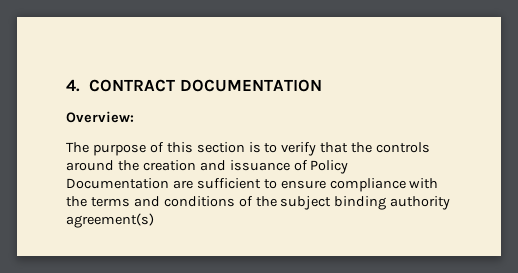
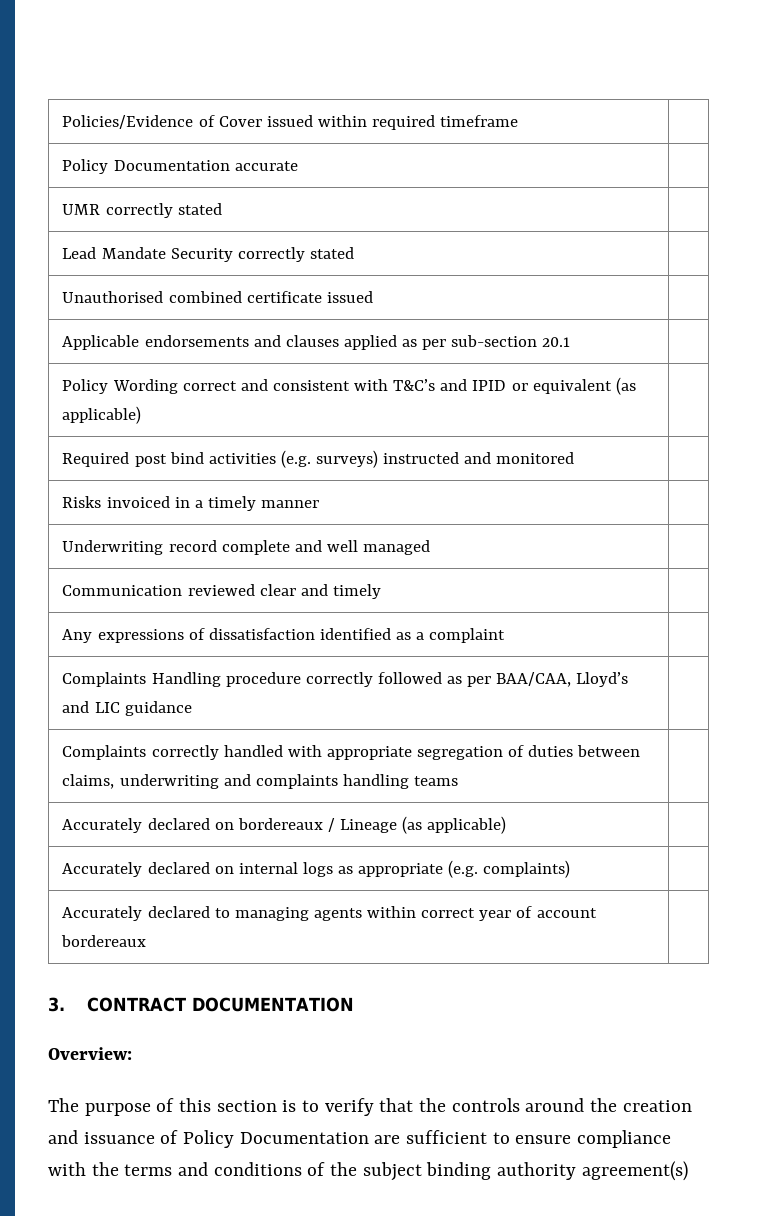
- 4. CONTRACT DOCUMENTATION
+ Policies/Evidence of Cover issued within required timeframe |
+ Policy Documentation accurate |
+ UMR correctly stated |
+ Lead Mandate Security correctly stated |
+ Unauthorised combined certificate issued |
+ Applicable endorsements and clauses applied as per sub-section 20.1 |
+ Policy Wording correct and consistent with T&C’s and IPID or equivalent (as applicable) |
+ Required post bind activities (e.g. surveys) instructed and monitored |
+ Risks invoiced in a timely manner |
+ Underwriting record complete and well managed |
+ Communication reviewed clear and timely |
+ Any expressions of dissatisfaction identified as a complaint |
+ Complaints Handling procedure correctly followed as per BAA/CAA, Lloyd’s and LIC guidance |
+ Complaints correctly handled with appropriate segregation of duties between claims, underwriting and complaints handling teams |
+ Accurately declared on bordereaux / Lineage (as applicable) |
+ Accurately declared on internal logs as appropriate (e.g. complaints) |
+ Accurately declared to managing agents within correct year of account bordereaux |
+ 3. CONTRACT DOCUMENTATION

